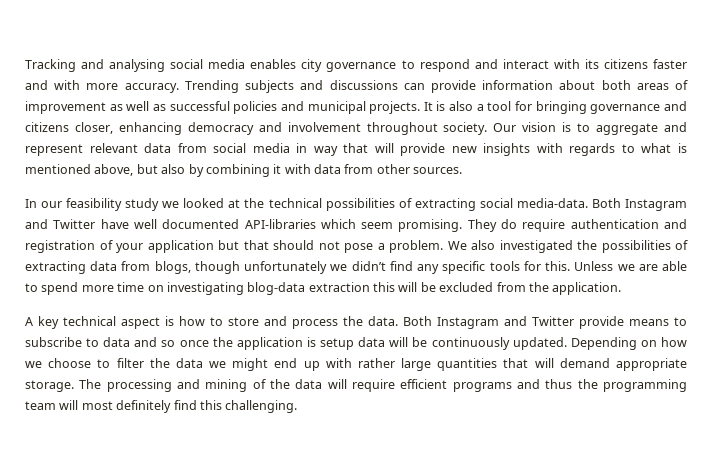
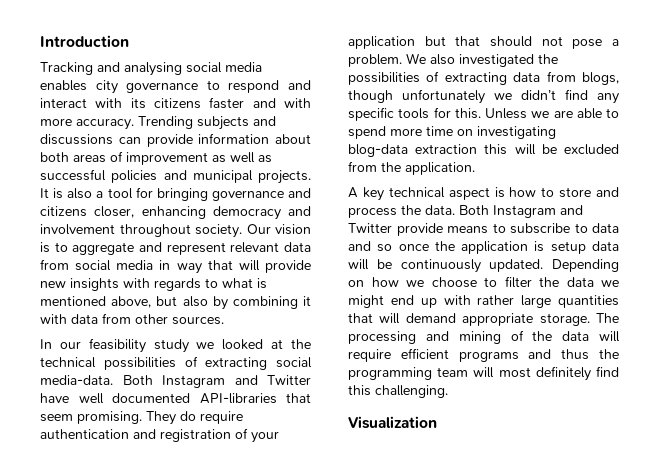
+ Introduction
- Both Instagram and Twitter have well documented API-libraries which seem promising.
+ Both Instagram and Twitter have well documented API-libraries that seem promising.
+ Visualization

